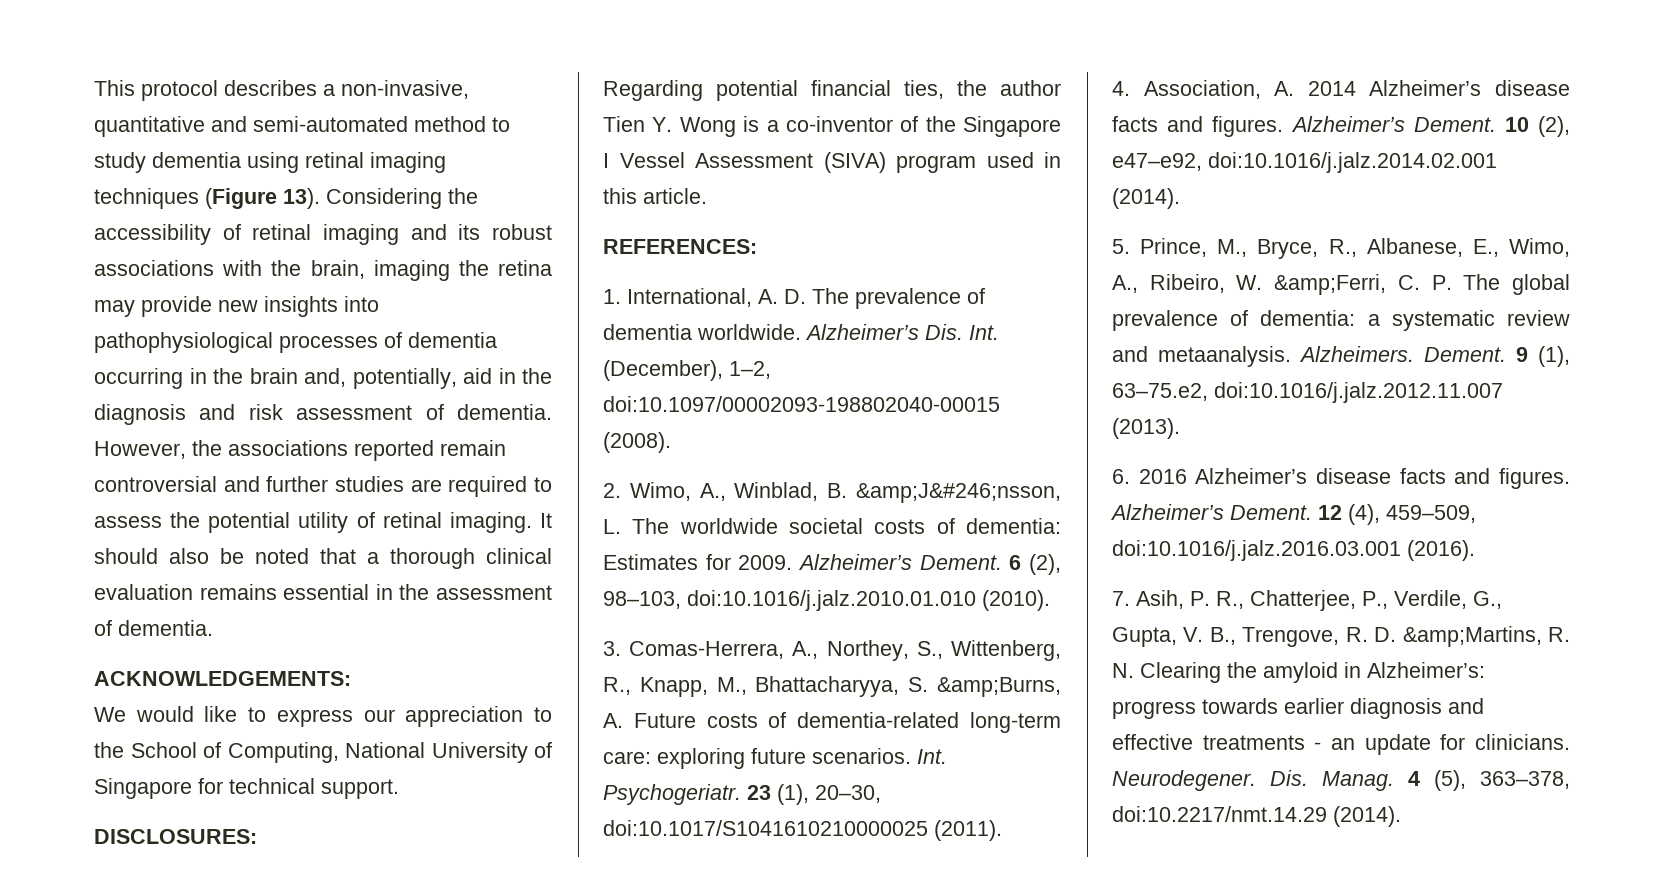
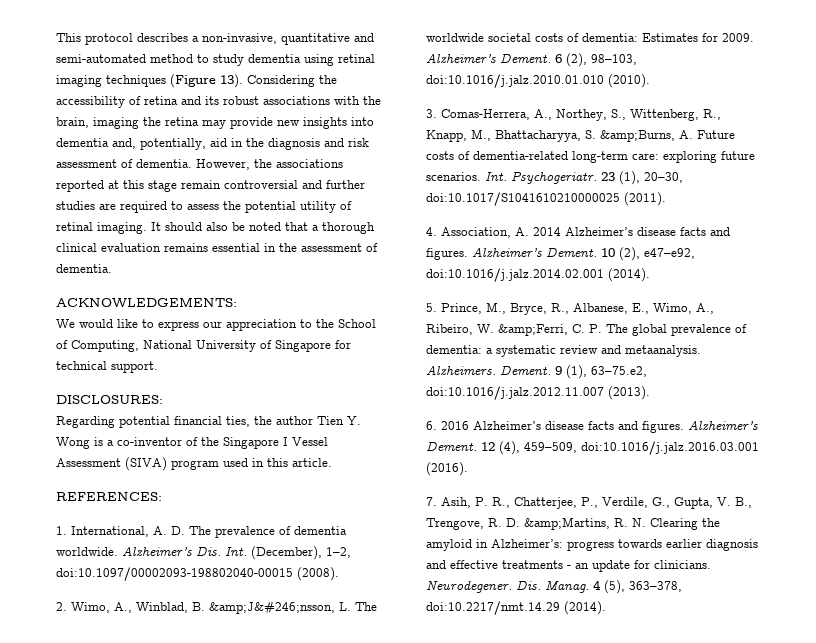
- Considering the accessibility of retinal imaging and its robust associations with the brain, imaging the retina may provide new insights into pathophysiological processes of dementia occurring in the brain and, potentially, aid in the diagnosis and risk assessment of dementia.
+ Considering the accessibility of retina and its robust associations with the brain, imaging the retina may provide new insights into dementia and, potentially, aid in the diagnosis and risk assessment of dementia.
- However, the associations reported remain controversial and further studies are required to assess the potential utility of retinal imaging.
+ However, the associations reported at this stage remain controversial and further studies are required to assess the potential utility of retinal imaging.

